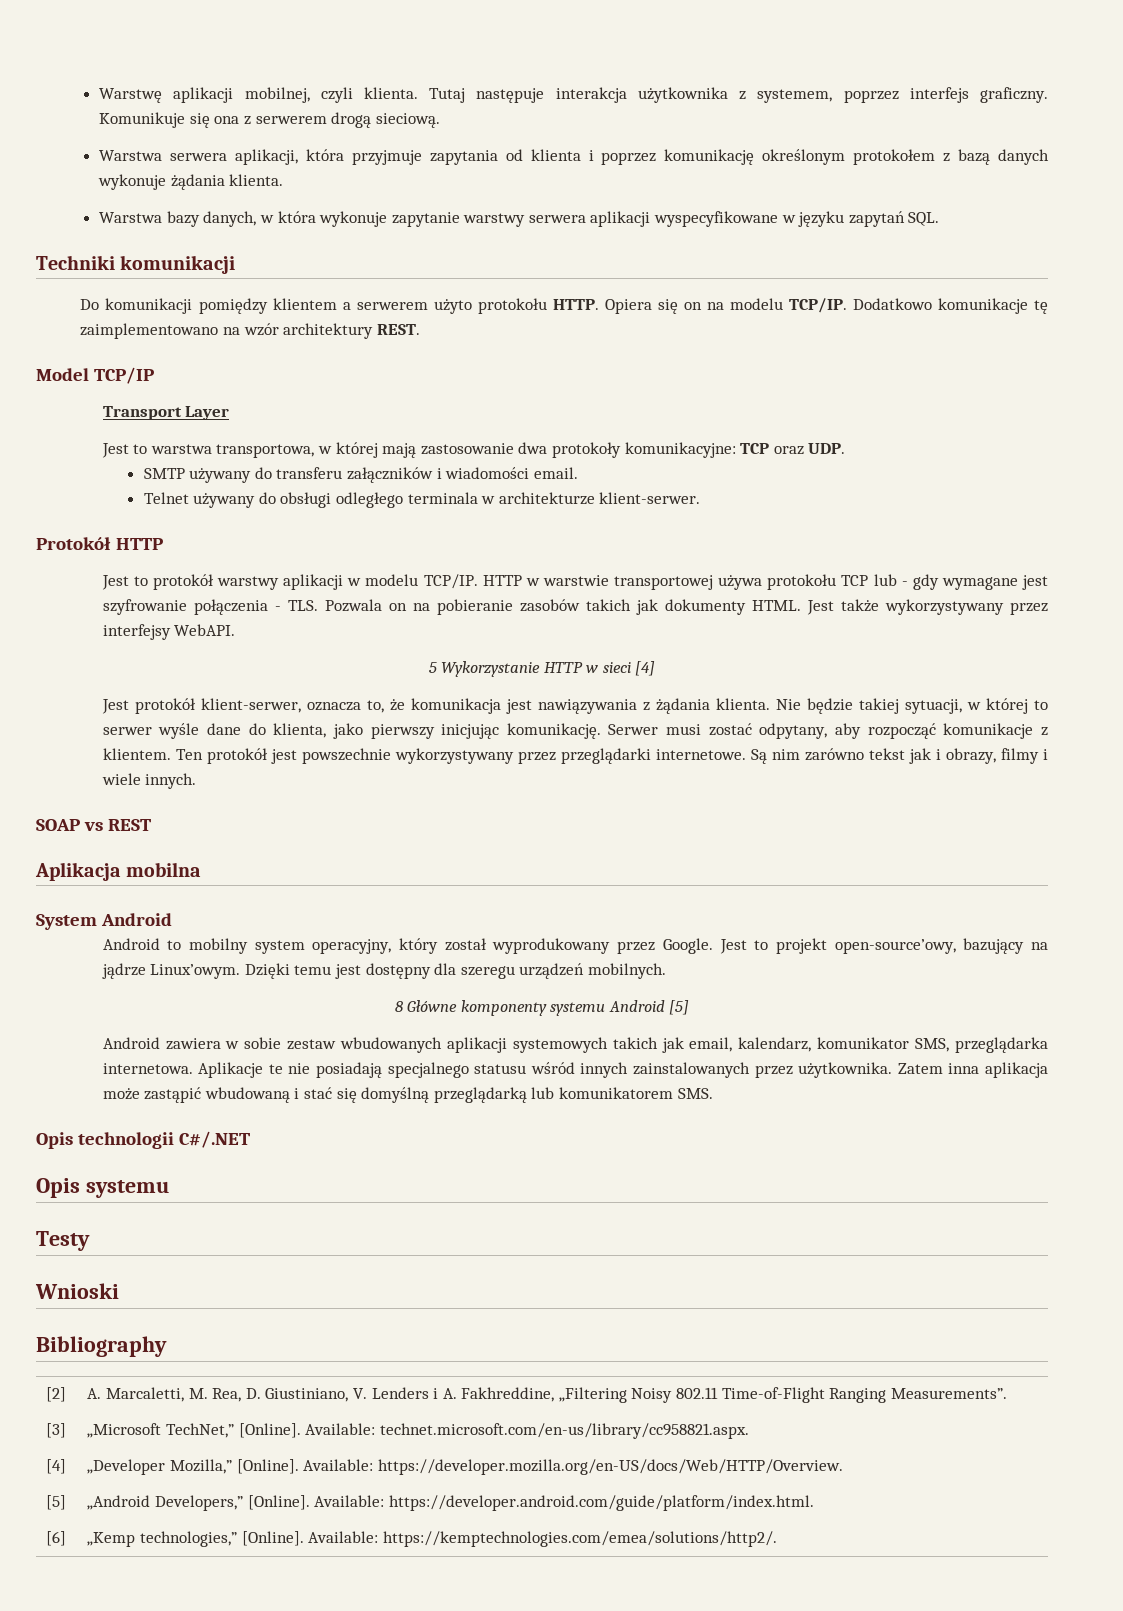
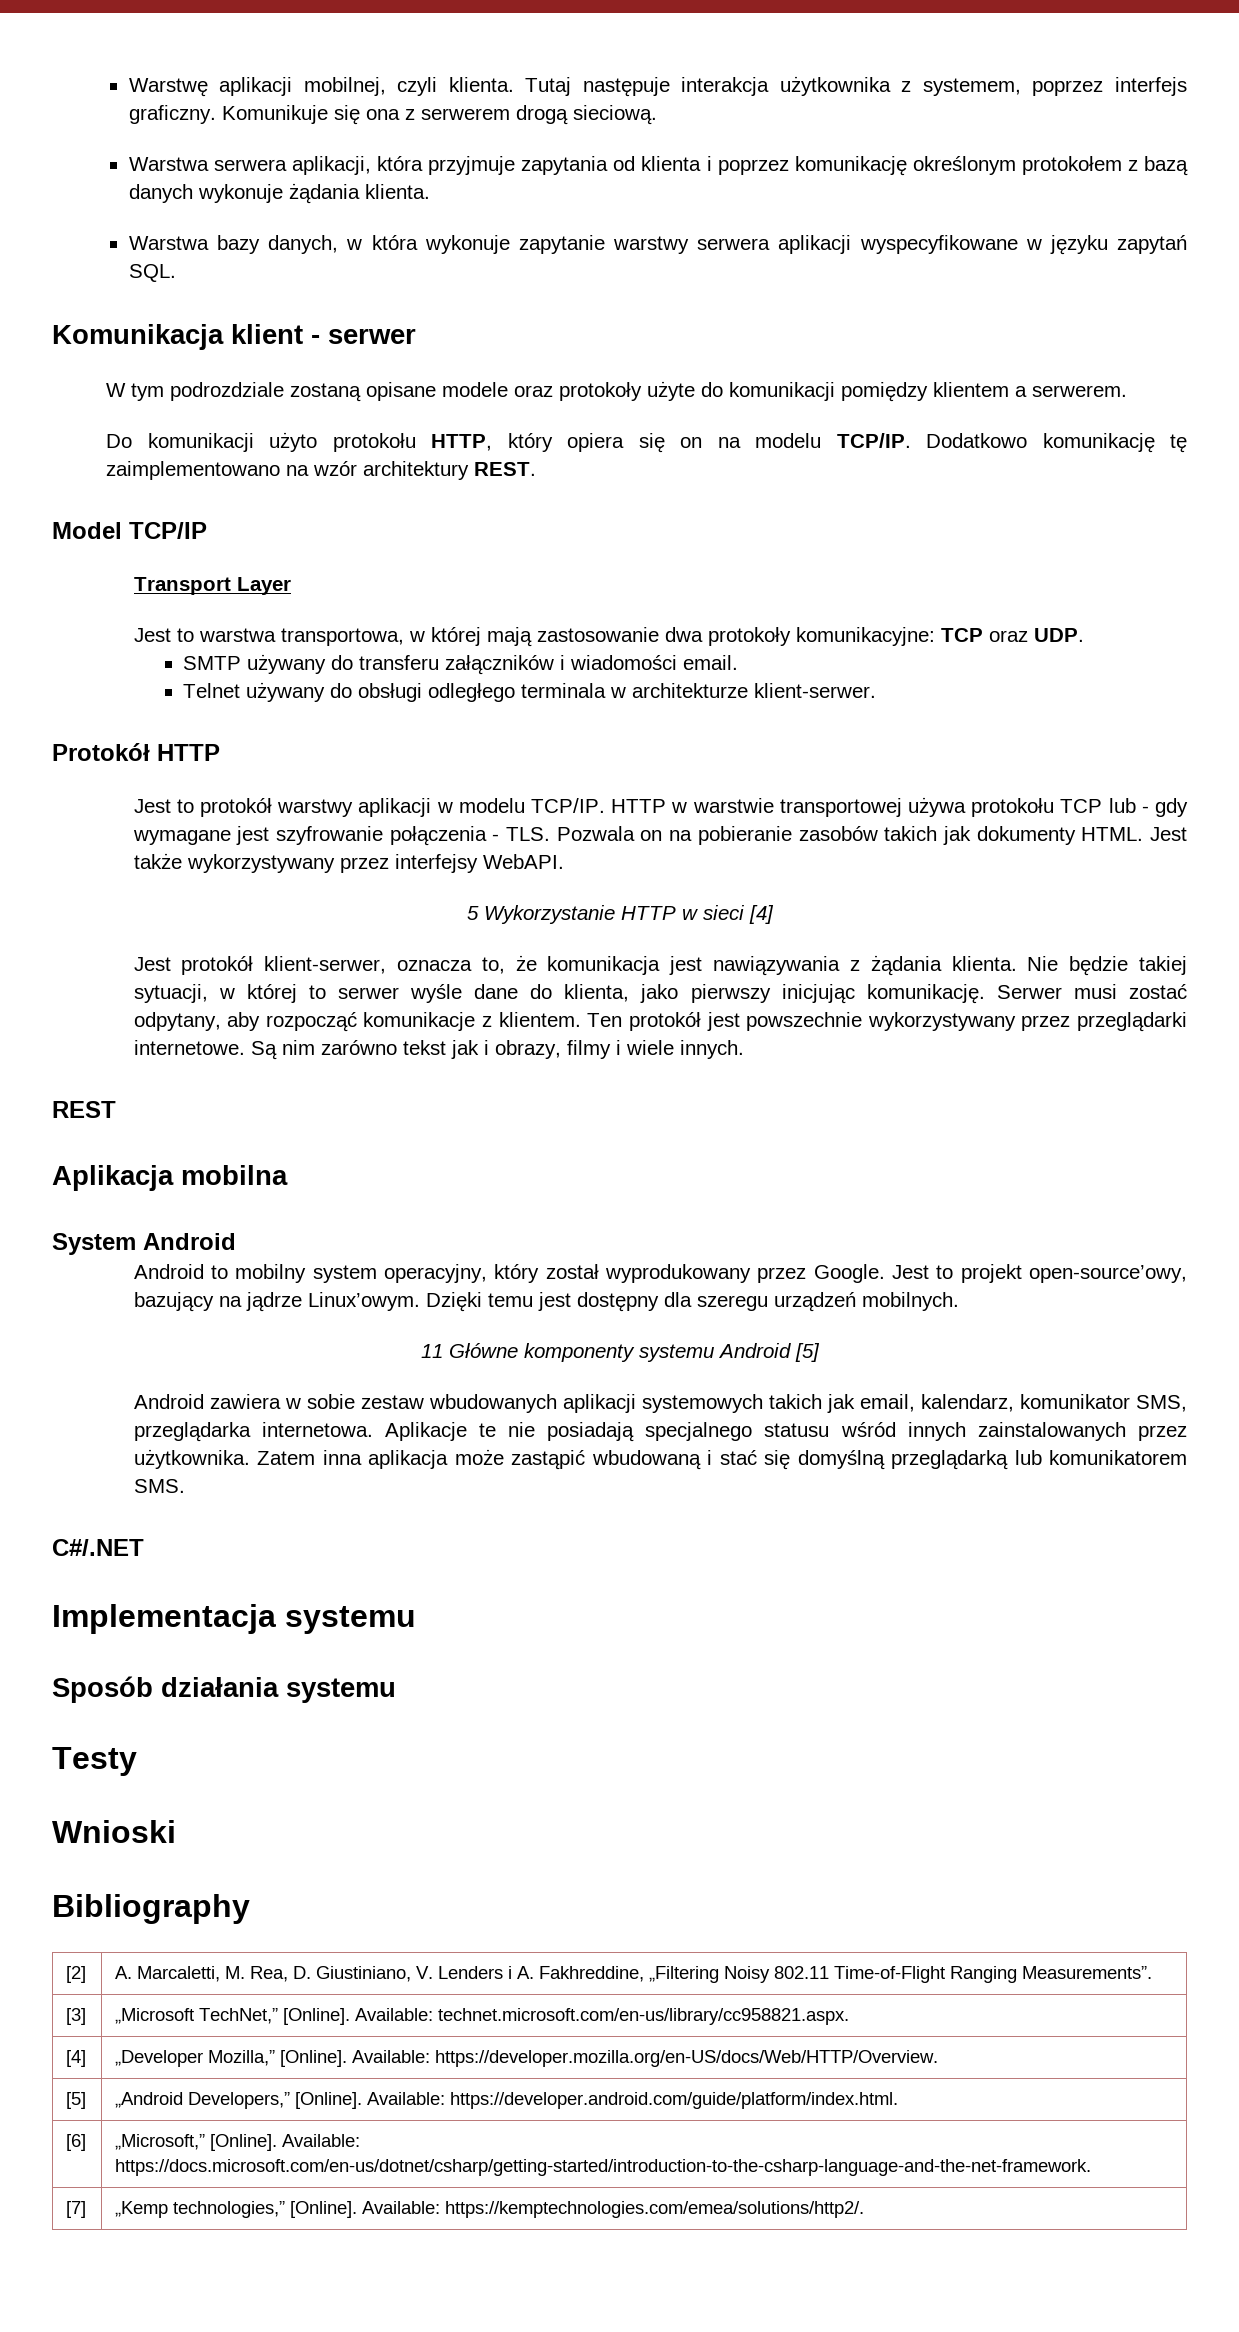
- Techniki komunikacji
- Do komunikacji pomiędzy klientem a serwerem użyto protokołu HTTP. Opiera się on na modelu TCP/IP.
+ Komunikacja klient - serwer
+ W tym podrozdziale zostaną opisane modele oraz protokoły użyte do komunikacji pomiędzy klientem a serwerem.
+ Do komunikacji użyto protokołu HTTP, który opiera się on na modelu TCP/IP.
- Dodatkowo komunikacje tę zaimplementowano na wzór architektury REST.
+ Dodatkowo komunikację tę zaimplementowano na wzór architektury REST.
- SOAP vs REST
+ REST
- 8 Główne komponenty systemu Android [5]
+ 11 Główne komponenty systemu Android [5]
- Opis technologii C#/.NET
+ C#/.NET
- Opis systemu
+ Implementacja systemu
+ Sposób działania systemu
- [6] | „Kemp technologies,” [Online]. Available: https://kemptechnologies.com/emea/solutions/http2/.
+ [6] | „Microsoft,” [Online]. Available: https://docs.microsoft.com/en-us/dotnet/csharp/getting-started/introduction-to-the-csharp-language-and-the-net-framework.
+ [7] | „Kemp technologies,” [Online]. Available: https://kemptechnologies.com/emea/solutions/http2/.

